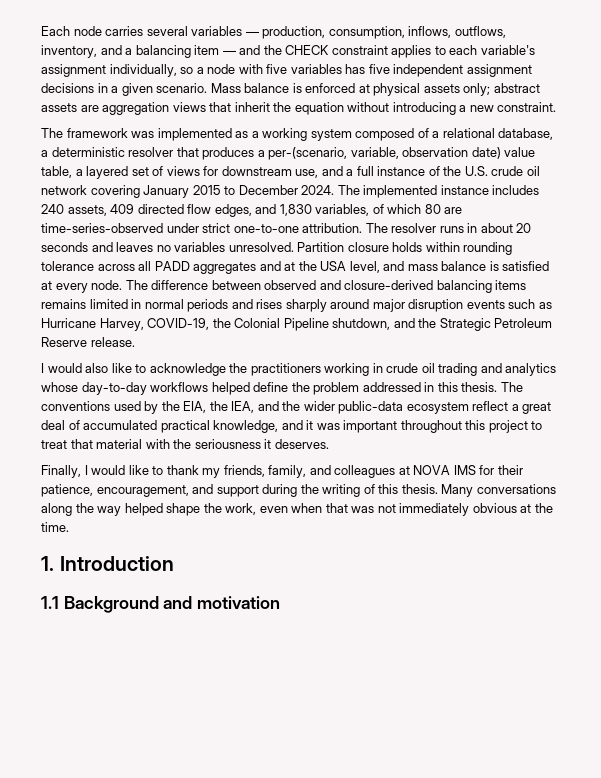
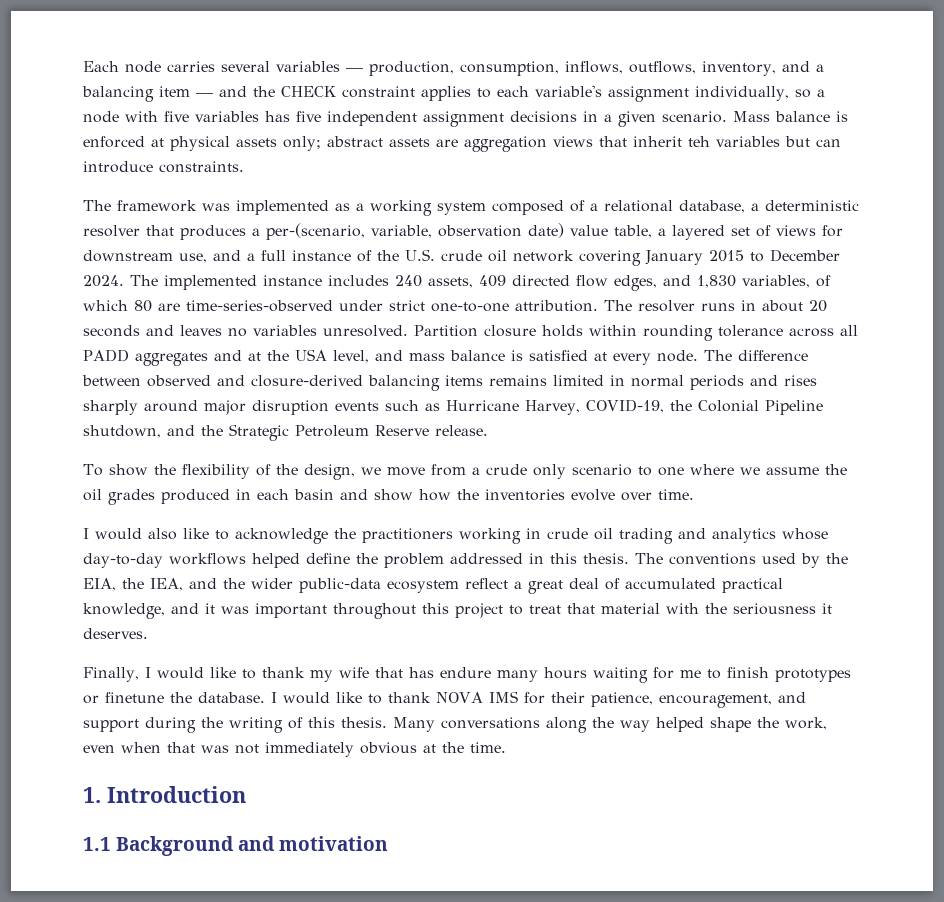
- Mass balance is enforced at physical assets only; abstract assets are aggregation views that inherit the equation without introducing a new constraint.
+ Mass balance is enforced at physical assets only; abstract assets are aggregation views that inherit teh variables but can introduce constraints.
+ To show the flexibility of the design, we move from a crude only scenario to one where we assume the oil grades produced in each basin and show how the inventories evolve over time.
- Finally, I would like to thank my friends, family, and colleagues at NOVA IMS for their patience, encouragement, and support during the writing of this thesis.
+ Finally, I would like to thank my wife that has endure many hours waiting for me to finish prototypes or finetune the database. I would like to thank NOVA IMS for their patience, encouragement, and support during the writing of this thesis.

